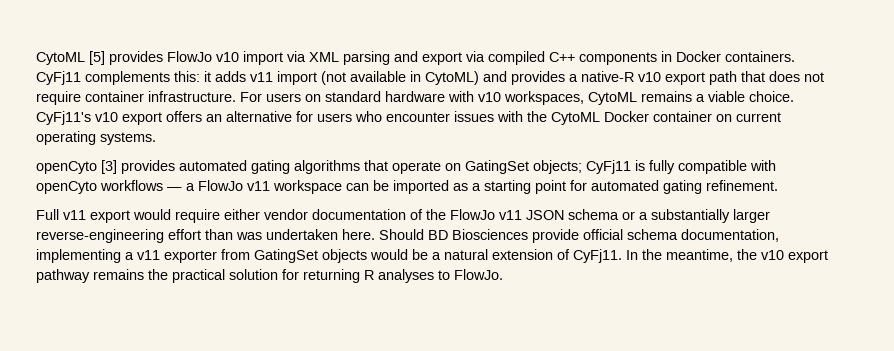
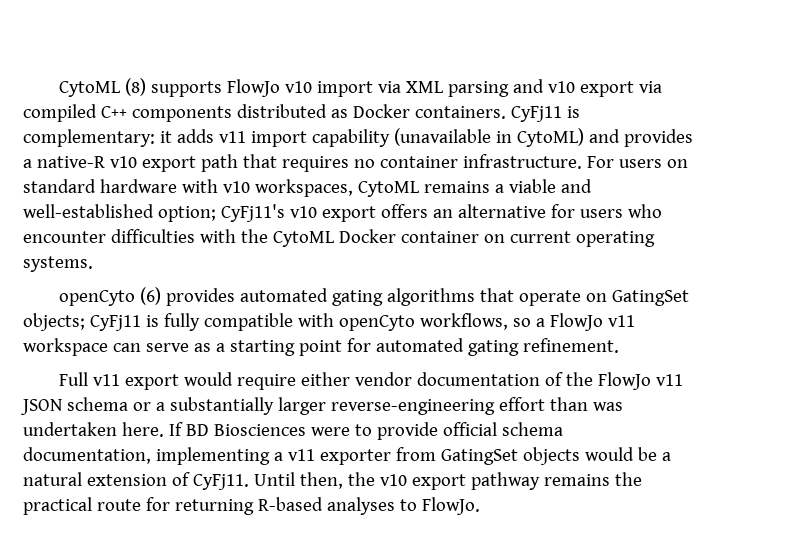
- CytoML [5] provides FlowJo v10 import via XML parsing and export via compiled C++ components in Docker containers.
+ CytoML (8) supports FlowJo v10 import via XML parsing and v10 export via compiled C++ components distributed as Docker containers.
- CyFj11 complements this: it adds v11 import (not available in CytoML) and provides a native-R v10 export path that does not require container infrastructure.
+ CyFj11 is complementary: it adds v11 import capability (unavailable in CytoML) and provides a native-R v10 export path that requires no container infrastructure.
- For users on standard hardware with v10 workspaces, CytoML remains a viable choice. CyFj11's v10 export offers an alternative for users who encounter issues with the CytoML Docker container on current operating systems.
+ For users on standard hardware with v10 workspaces, CytoML remains a viable and well-established option; CyFj11's v10 export offers an alternative for users who encounter difficulties with the CytoML Docker container on current operating systems.
- openCyto [3] provides automated gating algorithms that operate on GatingSet objects; CyFj11 is fully compatible with openCyto workflows — a FlowJo v11 workspace can be imported as a starting point for automated gating refinement.
+ openCyto (6) provides automated gating algorithms that operate on GatingSet objects; CyFj11 is fully compatible with openCyto workflows, so a FlowJo v11 workspace can serve as a starting point for automated gating refinement.
- Should BD Biosciences provide official schema documentation, implementing a v11 exporter from GatingSet objects would be a natural extension of CyFj11.
+ If BD Biosciences were to provide official schema documentation, implementing a v11 exporter from GatingSet objects would be a natural extension of CyFj11.
- In the meantime, the v10 export pathway remains the practical solution for returning R analyses to FlowJo.
+ Until then, the v10 export pathway remains the practical route for returning R-based analyses to FlowJo.

